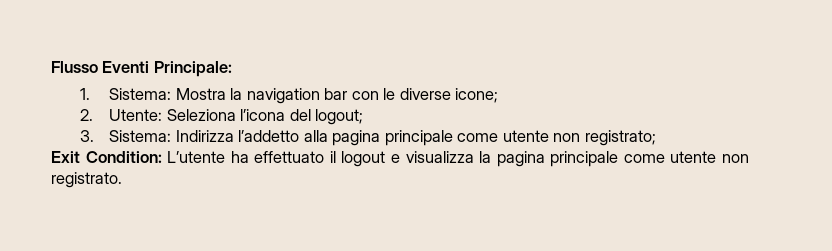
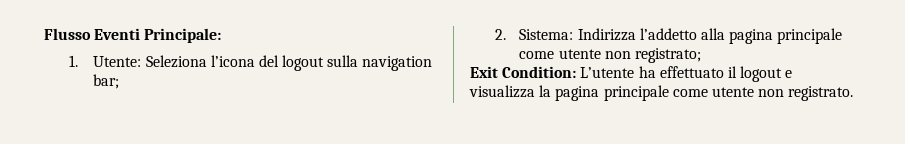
- 1. Sistema: Mostra la navigation bar con le diverse icone;
- 2. Utente: Seleziona l’icona del logout;
- 3. Sistema: Indirizza l’addetto alla pagina principale come utente non registrato;
+ 1. Utente: Seleziona l’icona del logout sulla navigation bar;
+ 2. Sistema: Indirizza l’addetto alla pagina principale come utente non registrato;

